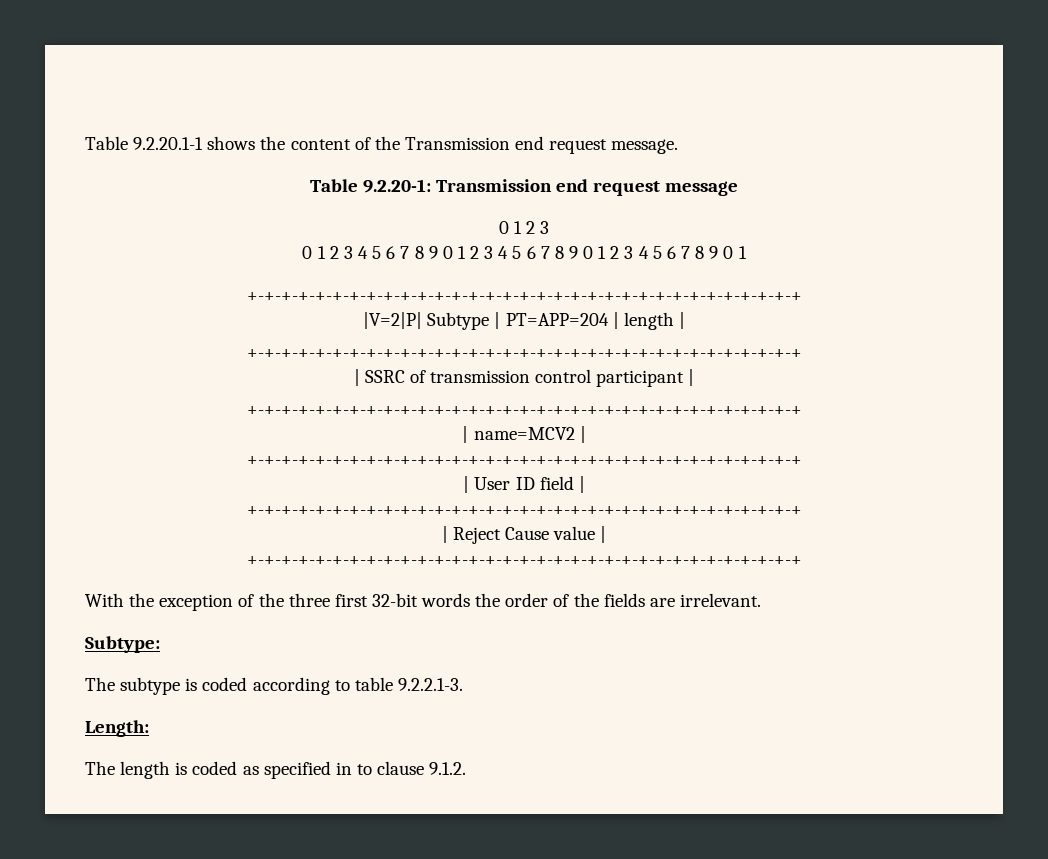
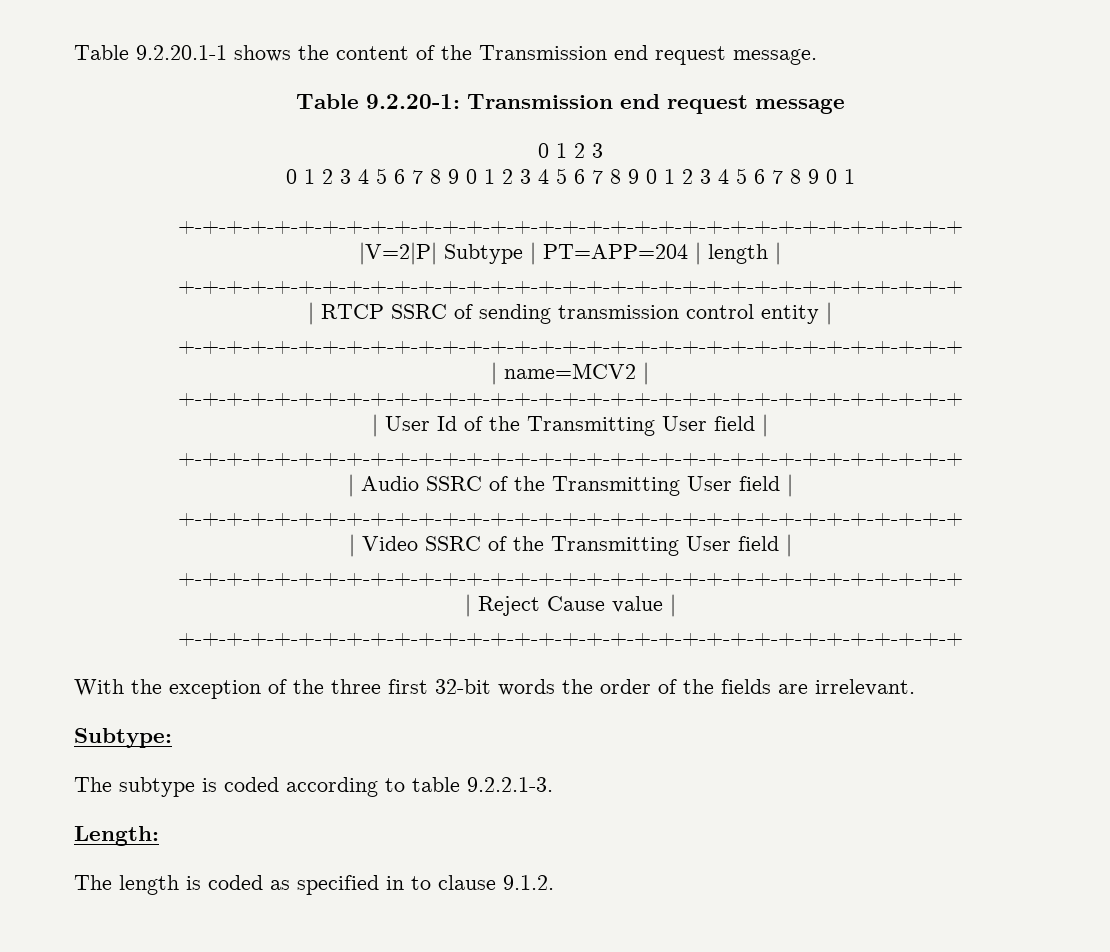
- | SSRC of transmission control participant |
+ | RTCP SSRC of sending transmission control entity |
- | User ID field |
+ | User Id of the Transmitting User field |
+ +-+-+-+-+-+-+-+-+-+-+-+-+-+-+-+-+-+-+-+-+-+-+-+-+-+-+-+-+-+-+-+-+
+ | Audio SSRC of the Transmitting User field |
+ +-+-+-+-+-+-+-+-+-+-+-+-+-+-+-+-+-+-+-+-+-+-+-+-+-+-+-+-+-+-+-+-+
+ | Video SSRC of the Transmitting User field |

